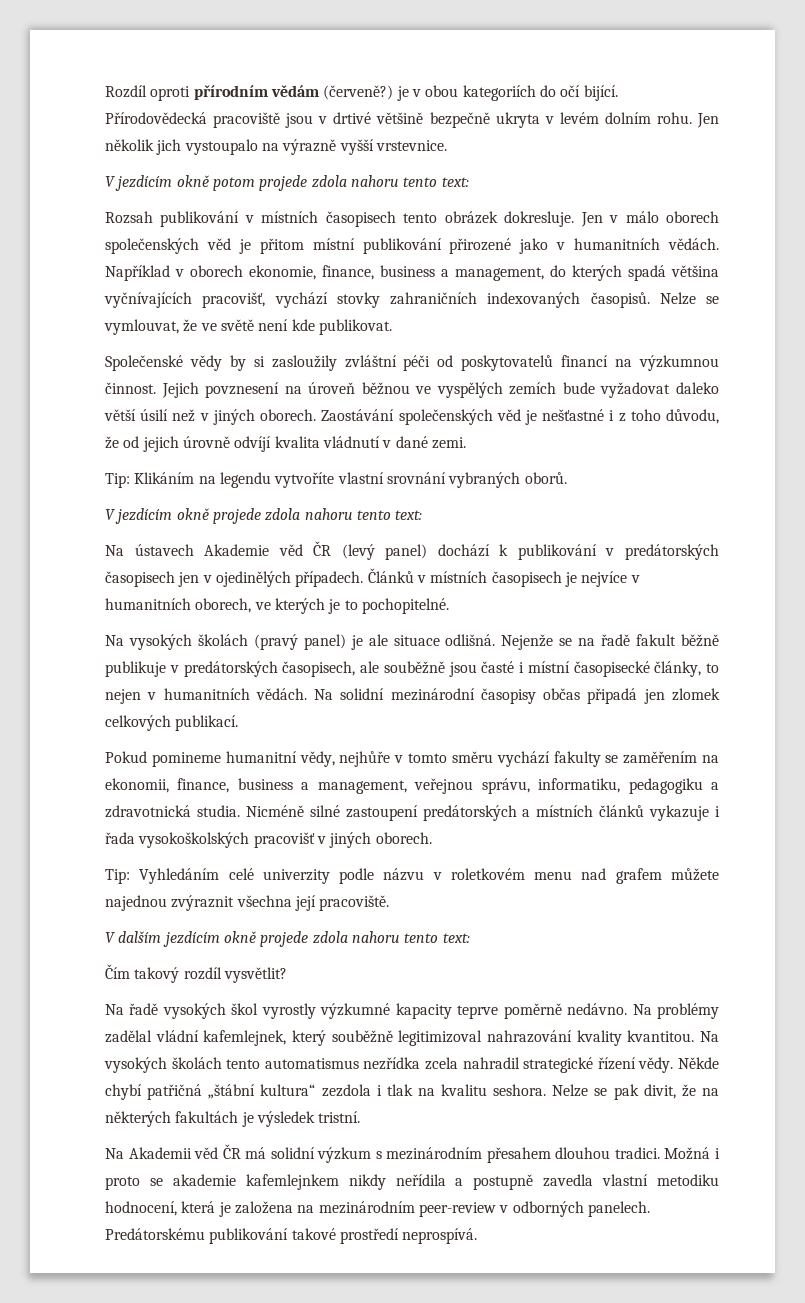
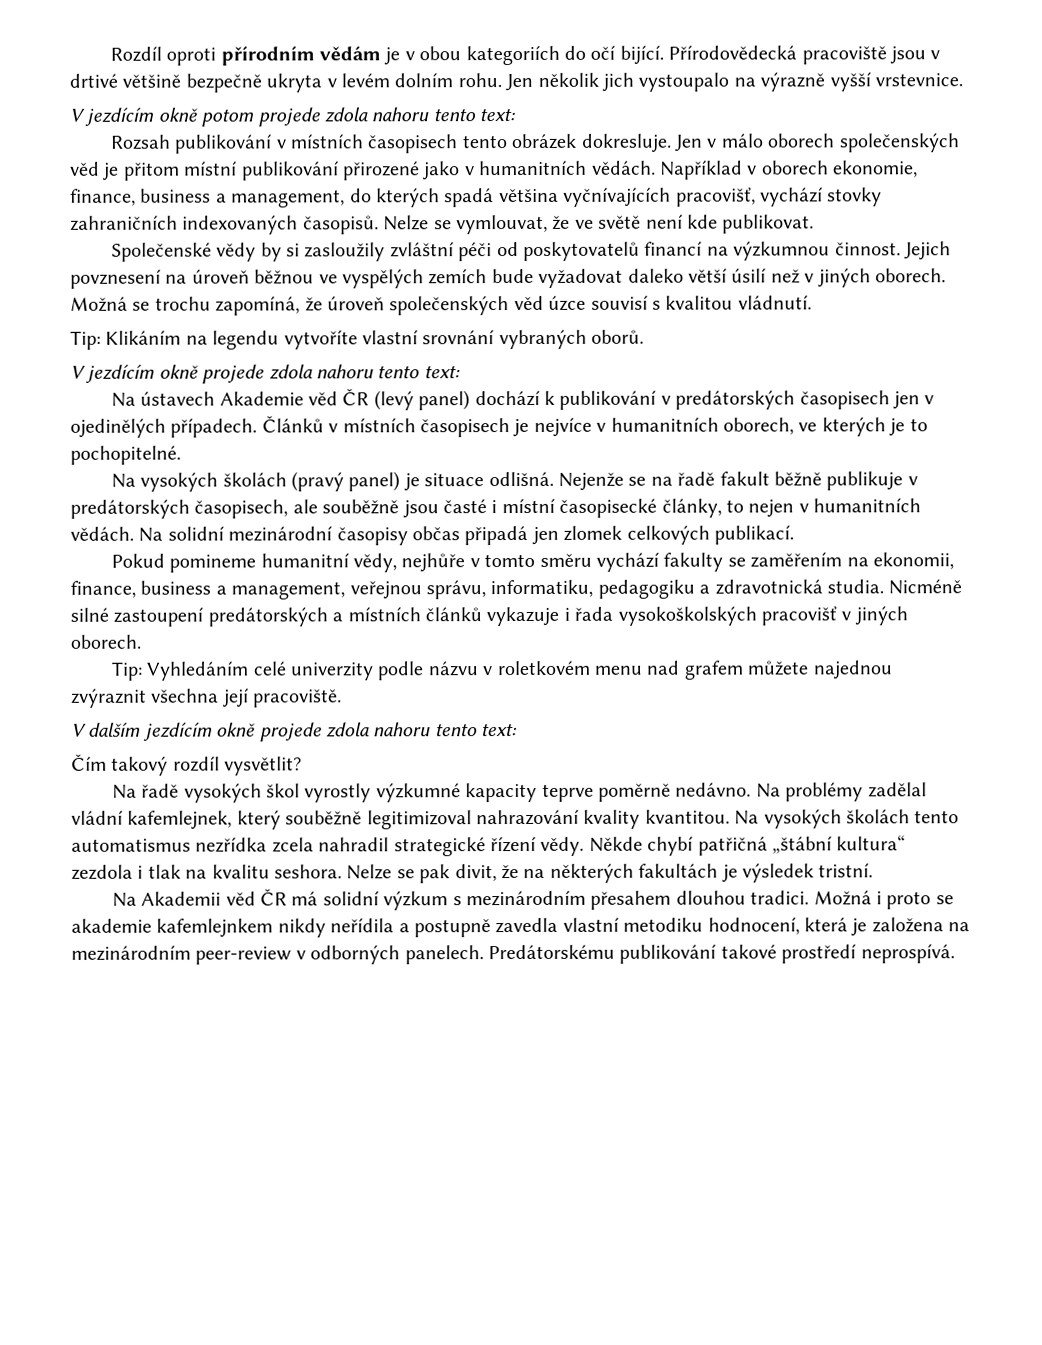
- Rozdíl oproti přírodním vědám (červeně?) je v obou kategoriích do očí bijící.
+ Rozdíl oproti přírodním vědám je v obou kategoriích do očí bijící.
- Zaostávání společenských věd je nešťastné i z toho důvodu, že od jejich úrovně odvíjí kvalita vládnutí v dané zemi.
+ Možná se trochu zapomíná, že úroveň společenských věd úzce souvisí s kvalitou vládnutí.
- Na vysokých školách (pravý panel) je ale situace odlišná.
+ Na vysokých školách (pravý panel) je situace odlišná.

